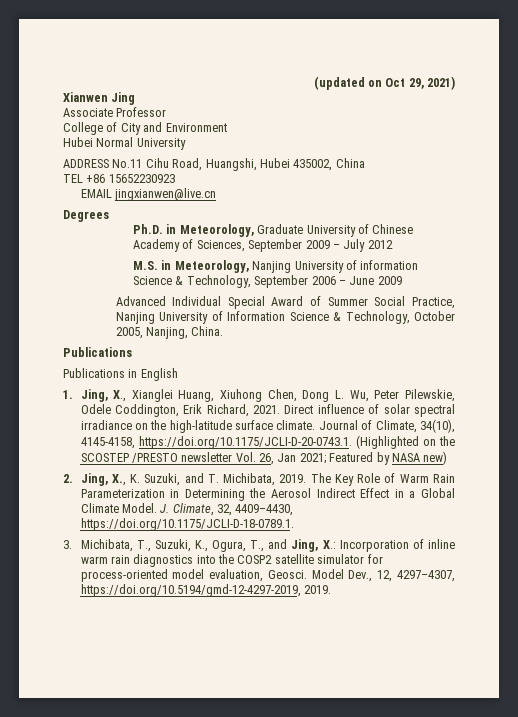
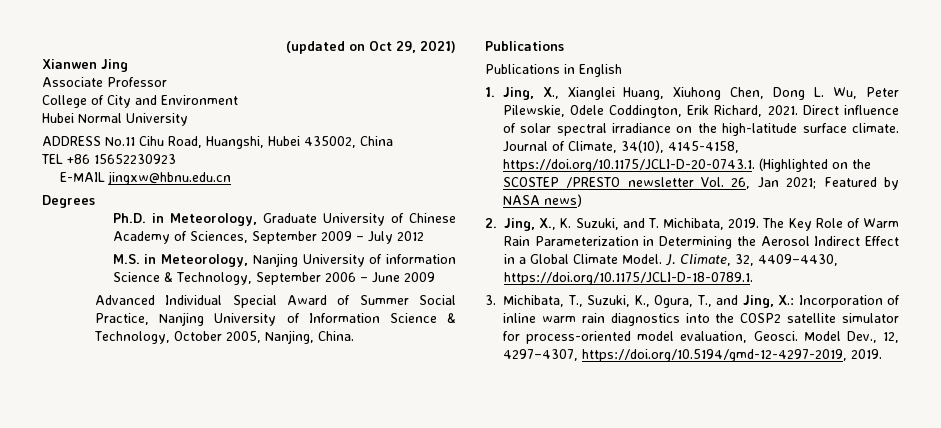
- EMAIL jingxianwen@live.cn
+ E-MAIL jingxw@hbnu.edu.cn
- Journal of Climate, 34(10), 4145-4158, https://doi.org/10.1175/JCLI-D-20-0743.1. (Highlighted on the SCOSTEP /PRESTO newsletter Vol. 26, Jan 2021; Featured by NASA new)
+ Journal of Climate, 34(10), 4145-4158, https://doi.org/10.1175/JCLI-D-20-0743.1. (Highlighted on the SCOSTEP /PRESTO newsletter Vol. 26, Jan 2021; Featured by NASA news)

